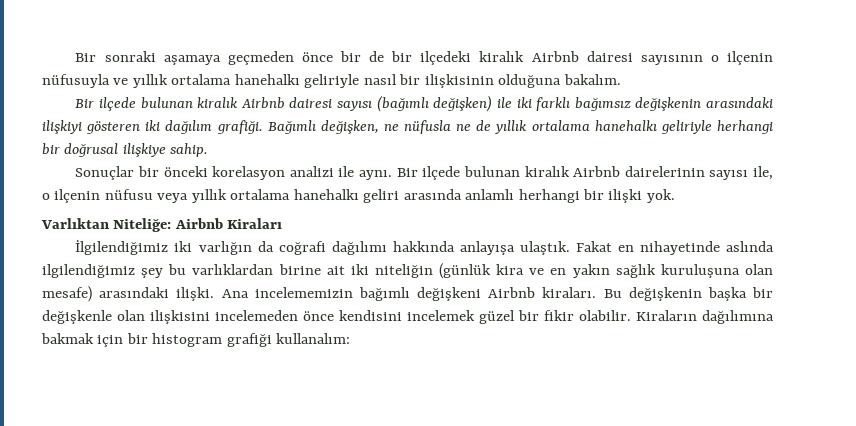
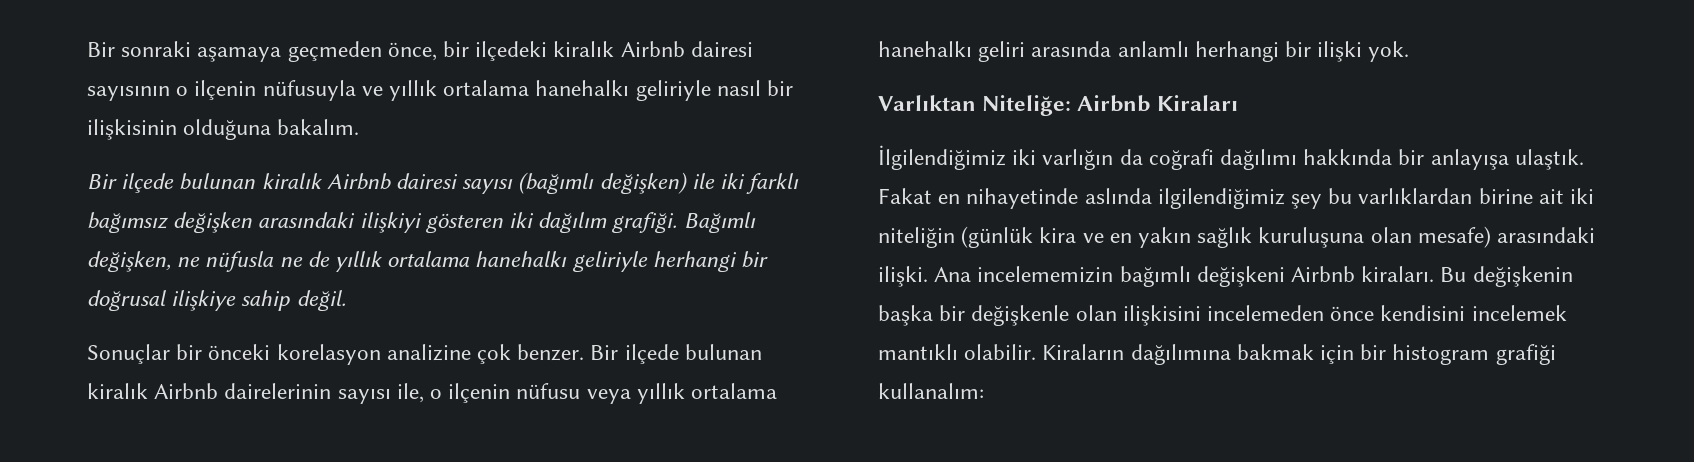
- Bir sonraki aşamaya geçmeden önce bir de bir ilçedeki kiralık Airbnb dairesi sayısının o ilçenin nüfusuyla ve yıllık ortalama hanehalkı geliriyle nasıl bir ilişkisinin olduğuna bakalım.
+ Bir sonraki aşamaya geçmeden önce, bir ilçedeki kiralık Airbnb dairesi sayısının o ilçenin nüfusuyla ve yıllık ortalama hanehalkı geliriyle nasıl bir ilişkisinin olduğuna bakalım.
- Bir ilçede bulunan kiralık Airbnb dairesi sayısı (bağımlı değişken) ile iki farklı bağımsız değişkenin arasındaki ilişkiyi gösteren iki dağılım grafiği.
+ Bir ilçede bulunan kiralık Airbnb dairesi sayısı (bağımlı değişken) ile iki farklı bağımsız değişken arasındaki ilişkiyi gösteren iki dağılım grafiği.
- Bağımlı değişken, ne nüfusla ne de yıllık ortalama hanehalkı geliriyle herhangi bir doğrusal ilişkiye sahip.
+ Bağımlı değişken, ne nüfusla ne de yıllık ortalama hanehalkı geliriyle herhangi bir doğrusal ilişkiye sahip değil.
- Sonuçlar bir önceki korelasyon analizi ile aynı.
+ Sonuçlar bir önceki korelasyon analizine çok benzer.
- İlgilendiğimiz iki varlığın da coğrafi dağılımı hakkında anlayışa ulaştık.
+ İlgilendiğimiz iki varlığın da coğrafi dağılımı hakkında bir anlayışa ulaştık.
- Bu değişkenin başka bir değişkenle olan ilişkisini incelemeden önce kendisini incelemek güzel bir fikir olabilir.
+ Bu değişkenin başka bir değişkenle olan ilişkisini incelemeden önce kendisini incelemek mantıklı olabilir.

